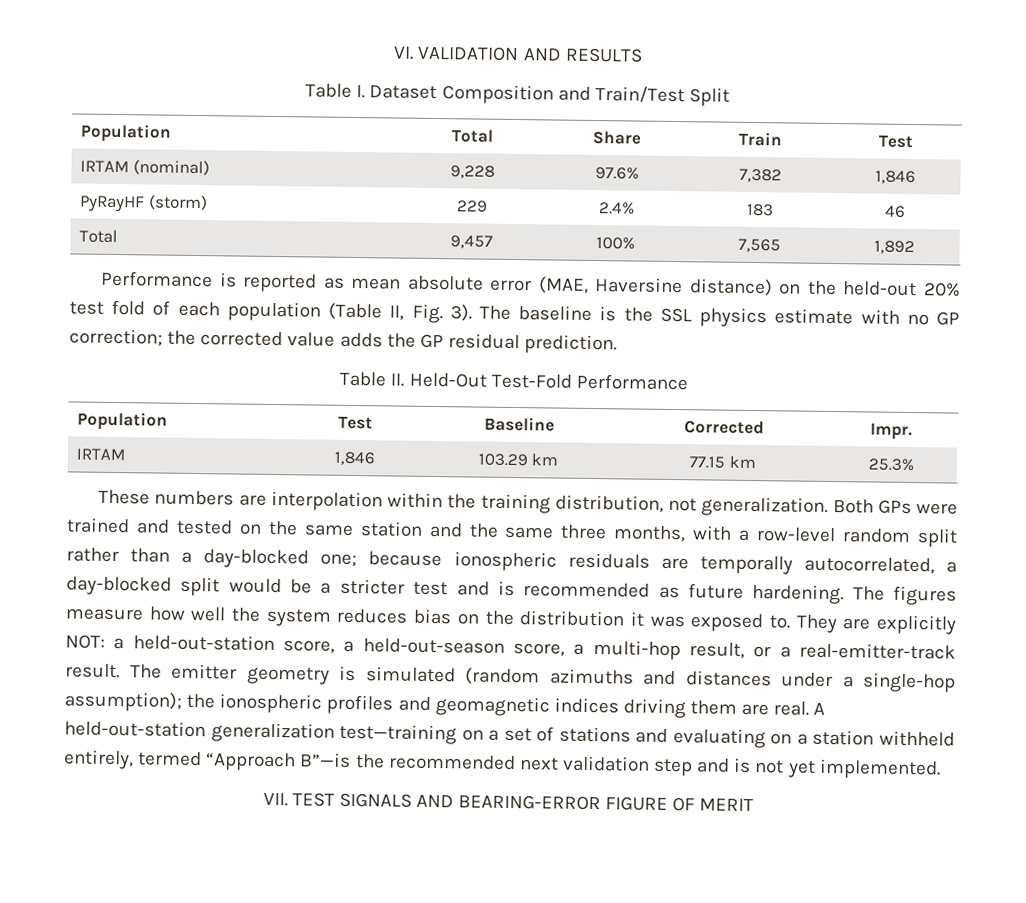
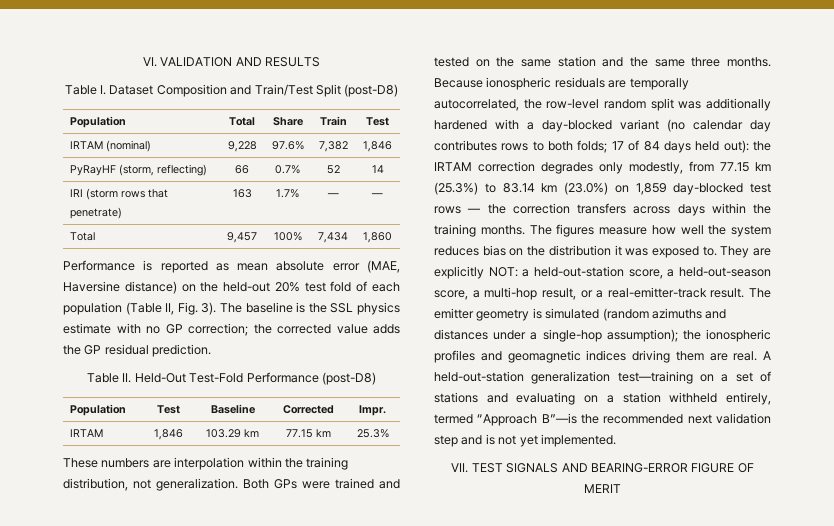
- Table I. Dataset Composition and Train/Test Split
+ Table I. Dataset Composition and Train/Test Split (post-D8)
- PyRayHF (storm) | 229 | 2.4% | 183 | 46
+ PyRayHF (storm, reflecting) | 66 | 0.7% | 52 | 14
+ IRI (storm rows that penetrate) | 163 | 1.7% | — | —
- Total | 9,457 | 100% | 7,565 | 1,892
+ Total | 9,457 | 100% | 7,434 | 1,860
- Table II. Held-Out Test-Fold Performance
+ Table II. Held-Out Test-Fold Performance (post-D8)
- Both GPs were trained and tested on the same station and the same three months, with a row-level random split rather than a day-blocked one; because ionospheric residuals are temporally autocorrelated, a day-blocked split would be a stricter test and is recommended as future hardening.
+ Both GPs were trained and tested on the same station and the same three months. Because ionospheric residuals are temporally autocorrelated, the row-level random split was additionally hardened with a day-blocked variant (no calendar day contributes rows to both folds; 17 of 84 days held out): the IRTAM correction degrades only modestly, from 77.15 km (25.3%) to 83.14 km (23.0%) on 1,859 day-blocked test rows — the correction transfers across days within the training months.

